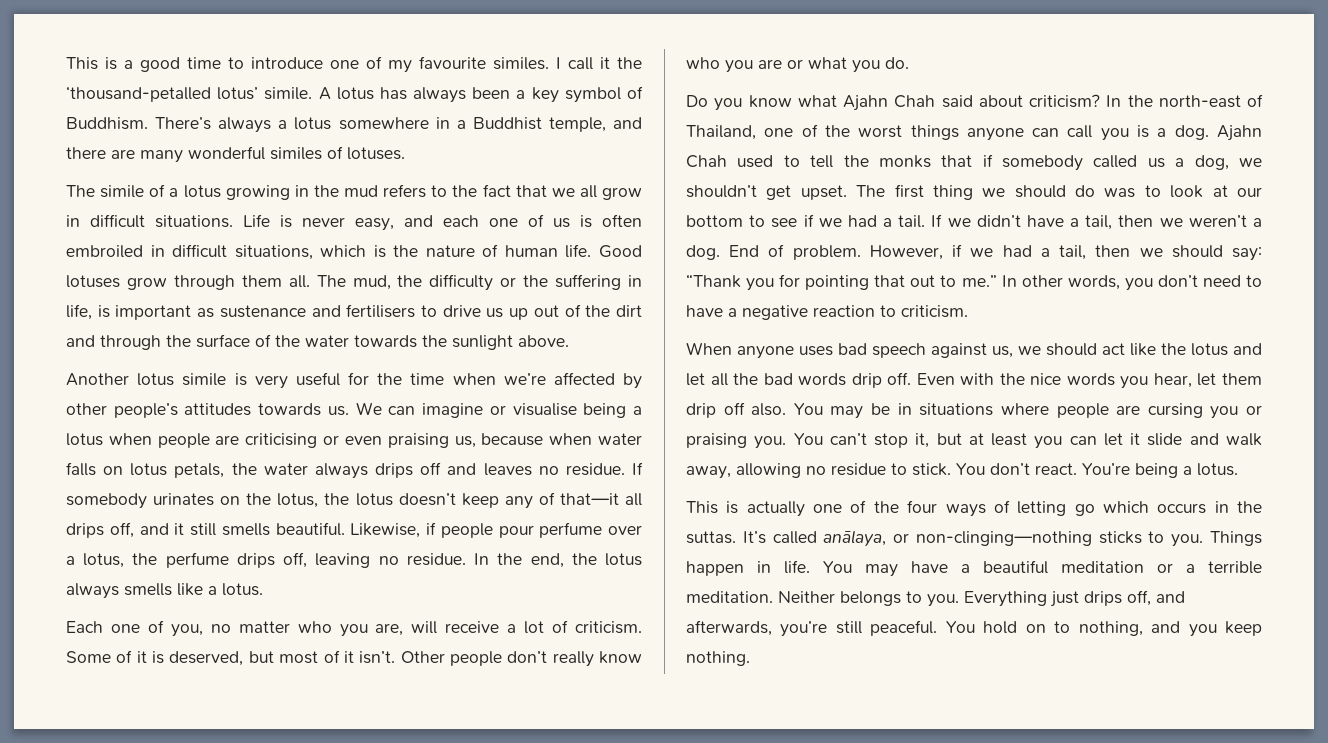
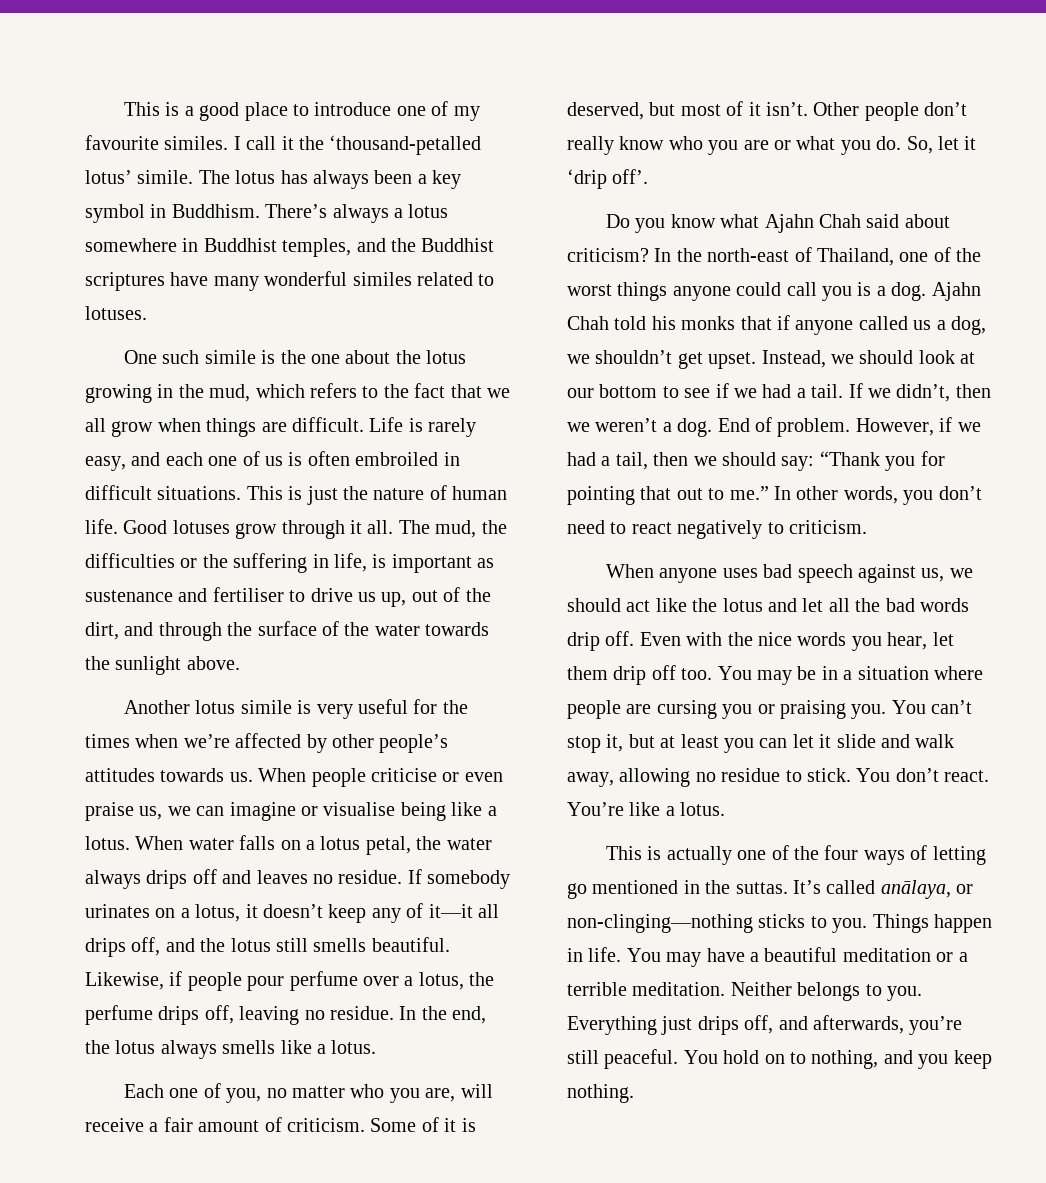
- This is a good time to introduce one of my favourite similes.
+ This is a good place to introduce one of my favourite similes.
- A lotus has always been a key symbol of Buddhism.
+ The lotus has always been a key symbol in Buddhism.
- There’s always a lotus somewhere in a Buddhist temple, and there are many wonderful similes of lotuses.
+ There’s always a lotus somewhere in Buddhist temples, and the Buddhist scriptures have many wonderful similes related to lotuses.
- The simile of a lotus growing in the mud refers to the fact that we all grow in difficult situations.
+ One such simile is the one about the lotus growing in the mud, which refers to the fact that we all grow when things are difficult.
- Life is never easy, and each one of us is often embroiled in difficult situations, which is the nature of human life.
+ Life is rarely easy, and each one of us is often embroiled in difficult situations. This is just the nature of human life.
- Good lotuses grow through them all.
+ Good lotuses grow through it all.
- The mud, the difficulty or the suffering in life, is important as sustenance and fertilisers to drive us up out of the dirt and through the surface of the water towards the sunlight above.
+ The mud, the difficulties or the suffering in life, is important as sustenance and fertiliser to drive us up, out of the dirt, and through the surface of the water towards the sunlight above.
- Another lotus simile is very useful for the time when we’re affected by other people’s attitudes towards us.
+ Another lotus simile is very useful for the times when we’re affected by other people’s attitudes towards us.
- We can imagine or visualise being a lotus when people are criticising or even praising us, because when water falls on lotus petals, the water always drips off and leaves no residue.
+ When people criticise or even praise us, we can imagine or visualise being like a lotus. When water falls on a lotus petal, the water always drips off and leaves no residue.
- If somebody urinates on the lotus, the lotus doesn’t keep any of that—it all drips off, and it still smells beautiful.
+ If somebody urinates on a lotus, it doesn’t keep any of it—it all drips off, and the lotus still smells beautiful.
- Each one of you, no matter who you are, will receive a lot of criticism.
+ Each one of you, no matter who you are, will receive a fair amount of criticism.
+ So, let it ‘drip off’.
- In the north-east of Thailand, one of the worst things anyone can call you is a dog.
+ In the north-east of Thailand, one of the worst things anyone could call you is a dog.
- Ajahn Chah used to tell the monks that if somebody called us a dog, we shouldn’t get upset.
+ Ajahn Chah told his monks that if anyone called us a dog, we shouldn’t get upset.
- The first thing we should do was to look at our bottom to see if we had a tail.
+ Instead, we should look at our bottom to see if we had a tail.
- If we didn’t have a tail, then we weren’t a dog.
+ If we didn’t, then we weren’t a dog.
- In other words, you don’t need to have a negative reaction to criticism.
+ In other words, you don’t need to react negatively to criticism.
- Even with the nice words you hear, let them drip off also.
+ Even with the nice words you hear, let them drip off too.
- You may be in situations where people are cursing you or praising you.
+ You may be in a situation where people are cursing you or praising you.
- You’re being a lotus.
+ You’re like a lotus.
- This is actually one of the four ways of letting go which occurs in the suttas.
+ This is actually one of the four ways of letting go mentioned in the suttas.

